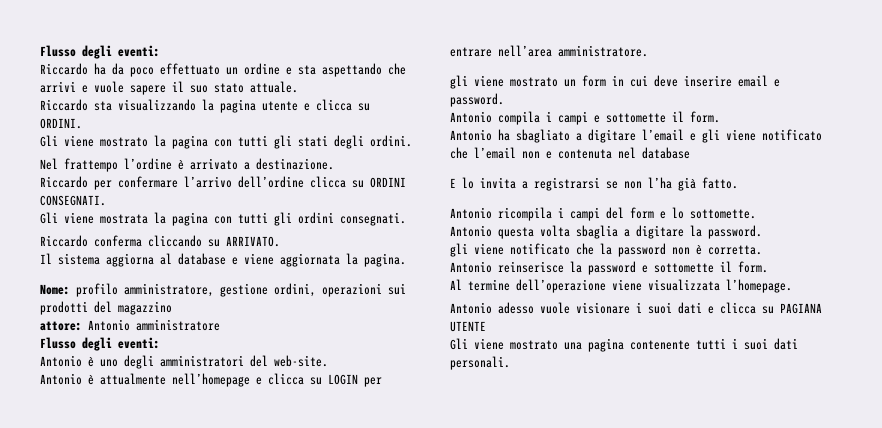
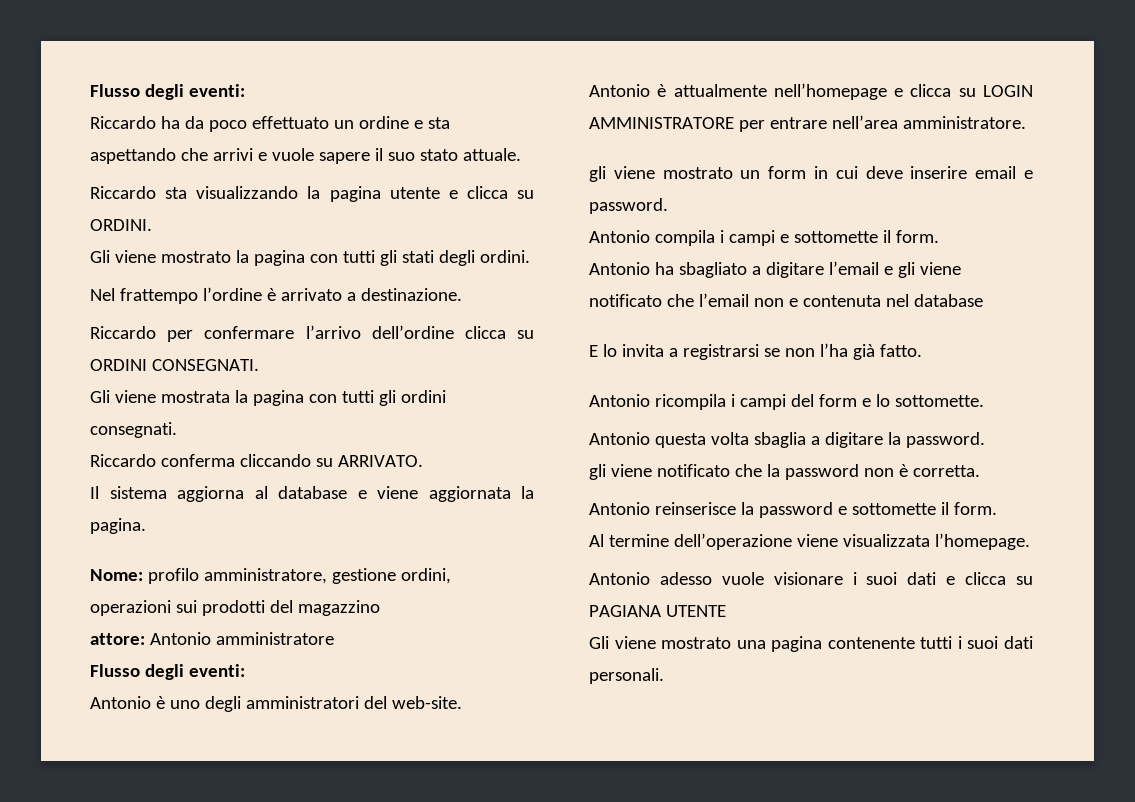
- Antonio è attualmente nell’homepage e clicca su LOGIN per entrare nell’area amministratore.
+ Antonio è attualmente nell’homepage e clicca su LOGIN AMMINISTRATORE per entrare nell’area amministratore.

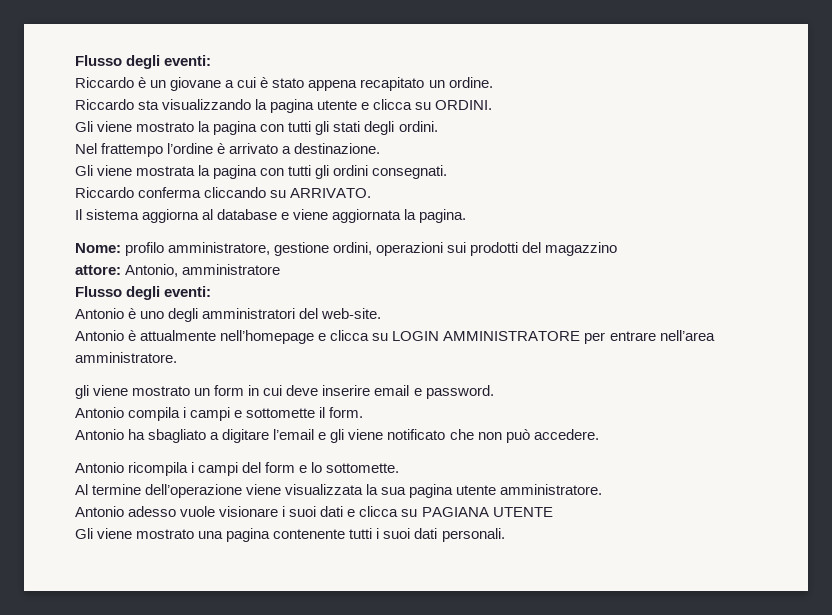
- Riccardo ha da poco effettuato un ordine e sta aspettando che arrivi e vuole sapere il suo stato attuale.
+ Riccardo è un giovane a cui è stato appena recapitato un ordine.
- Riccardo per confermare l’arrivo dell’ordine clicca su ORDINI CONSEGNATI.
- attore: Antonio amministratore
+ attore: Antonio, amministratore
- Antonio ha sbagliato a digitare l’email e gli viene notificato che l’email non e contenuta nel database
- E lo invita a registrarsi se non l’ha già fatto.
+ Antonio ha sbagliato a digitare l’email e gli viene notificato che non può accedere.
- Antonio questa volta sbaglia a digitare la password.
- gli viene notificato che la password non è corretta.
- Antonio reinserisce la password e sottomette il form.
- Al termine dell’operazione viene visualizzata l’homepage.
+ Al termine dell’operazione viene visualizzata la sua pagina utente amministratore.

